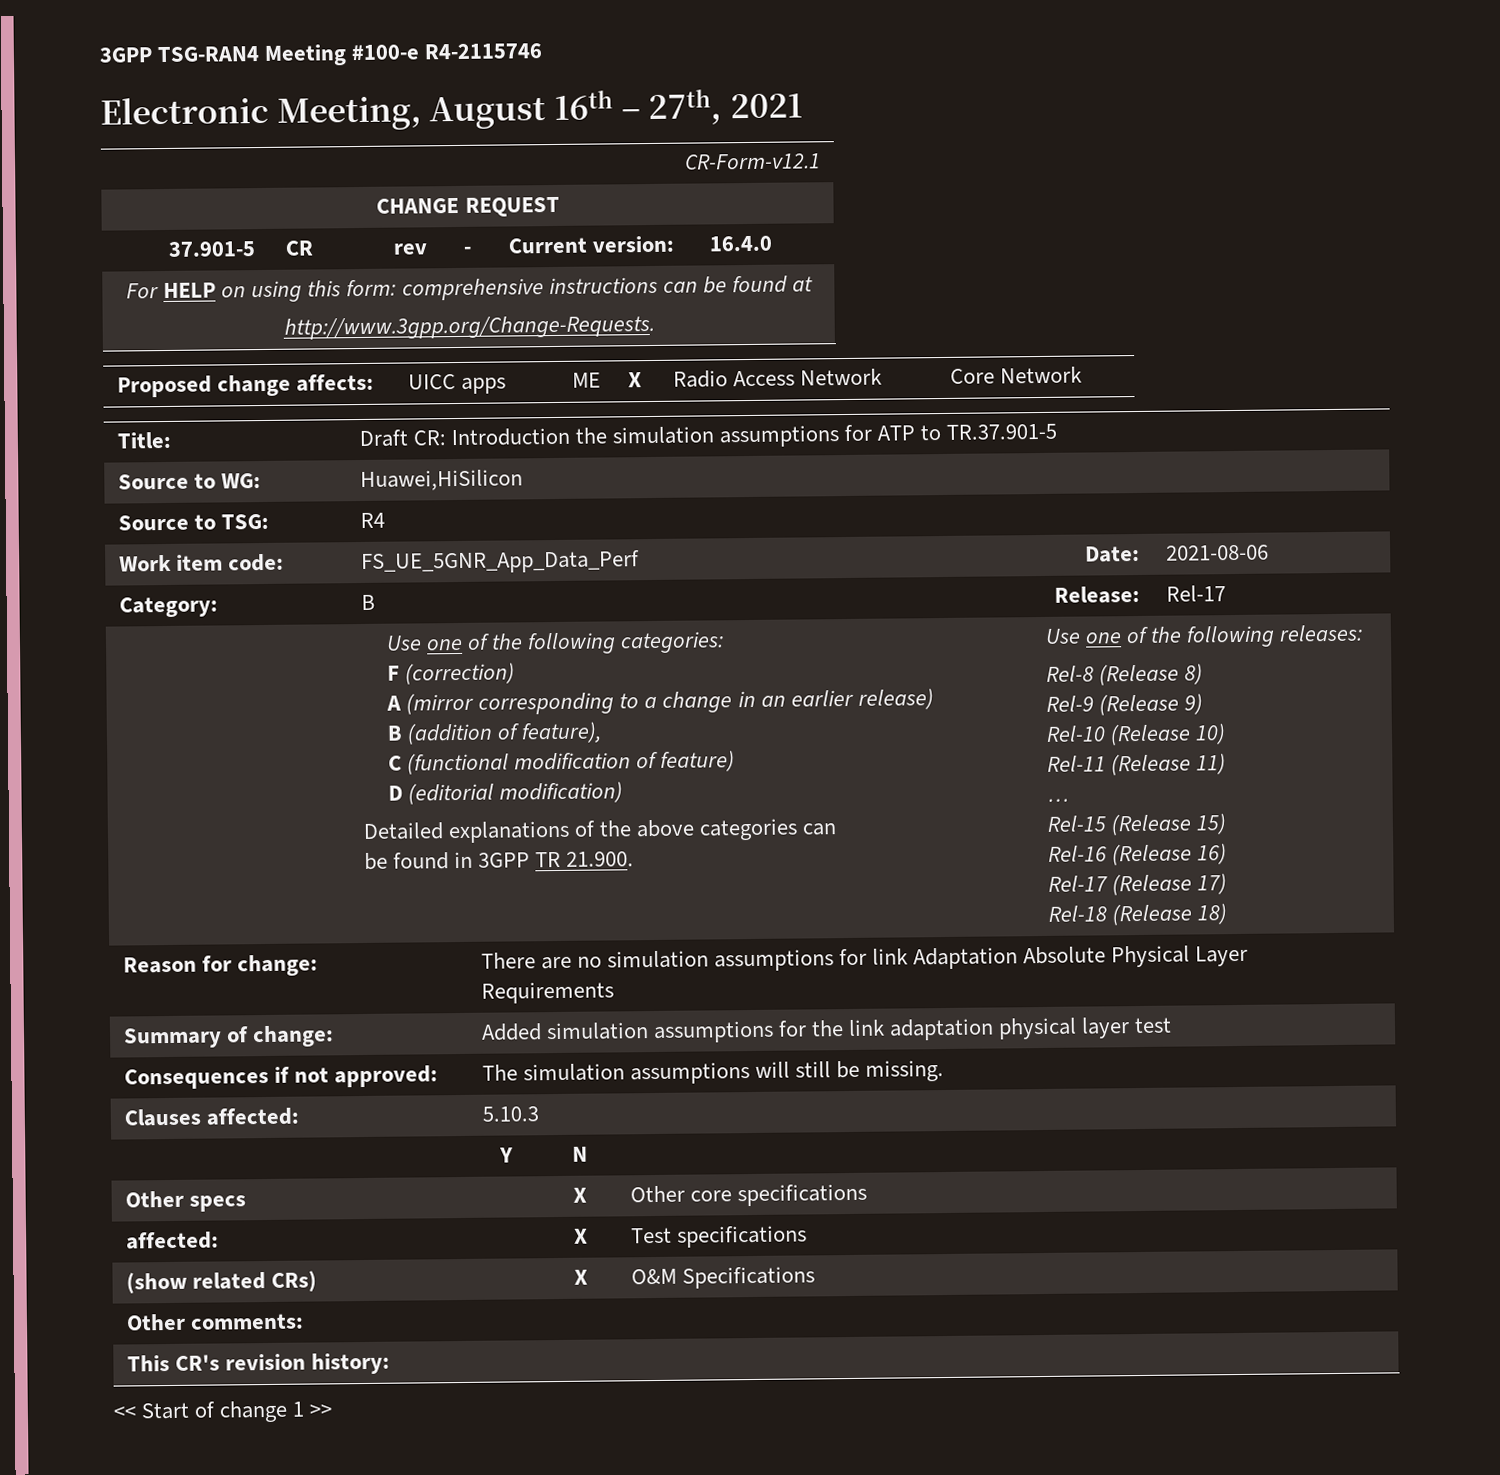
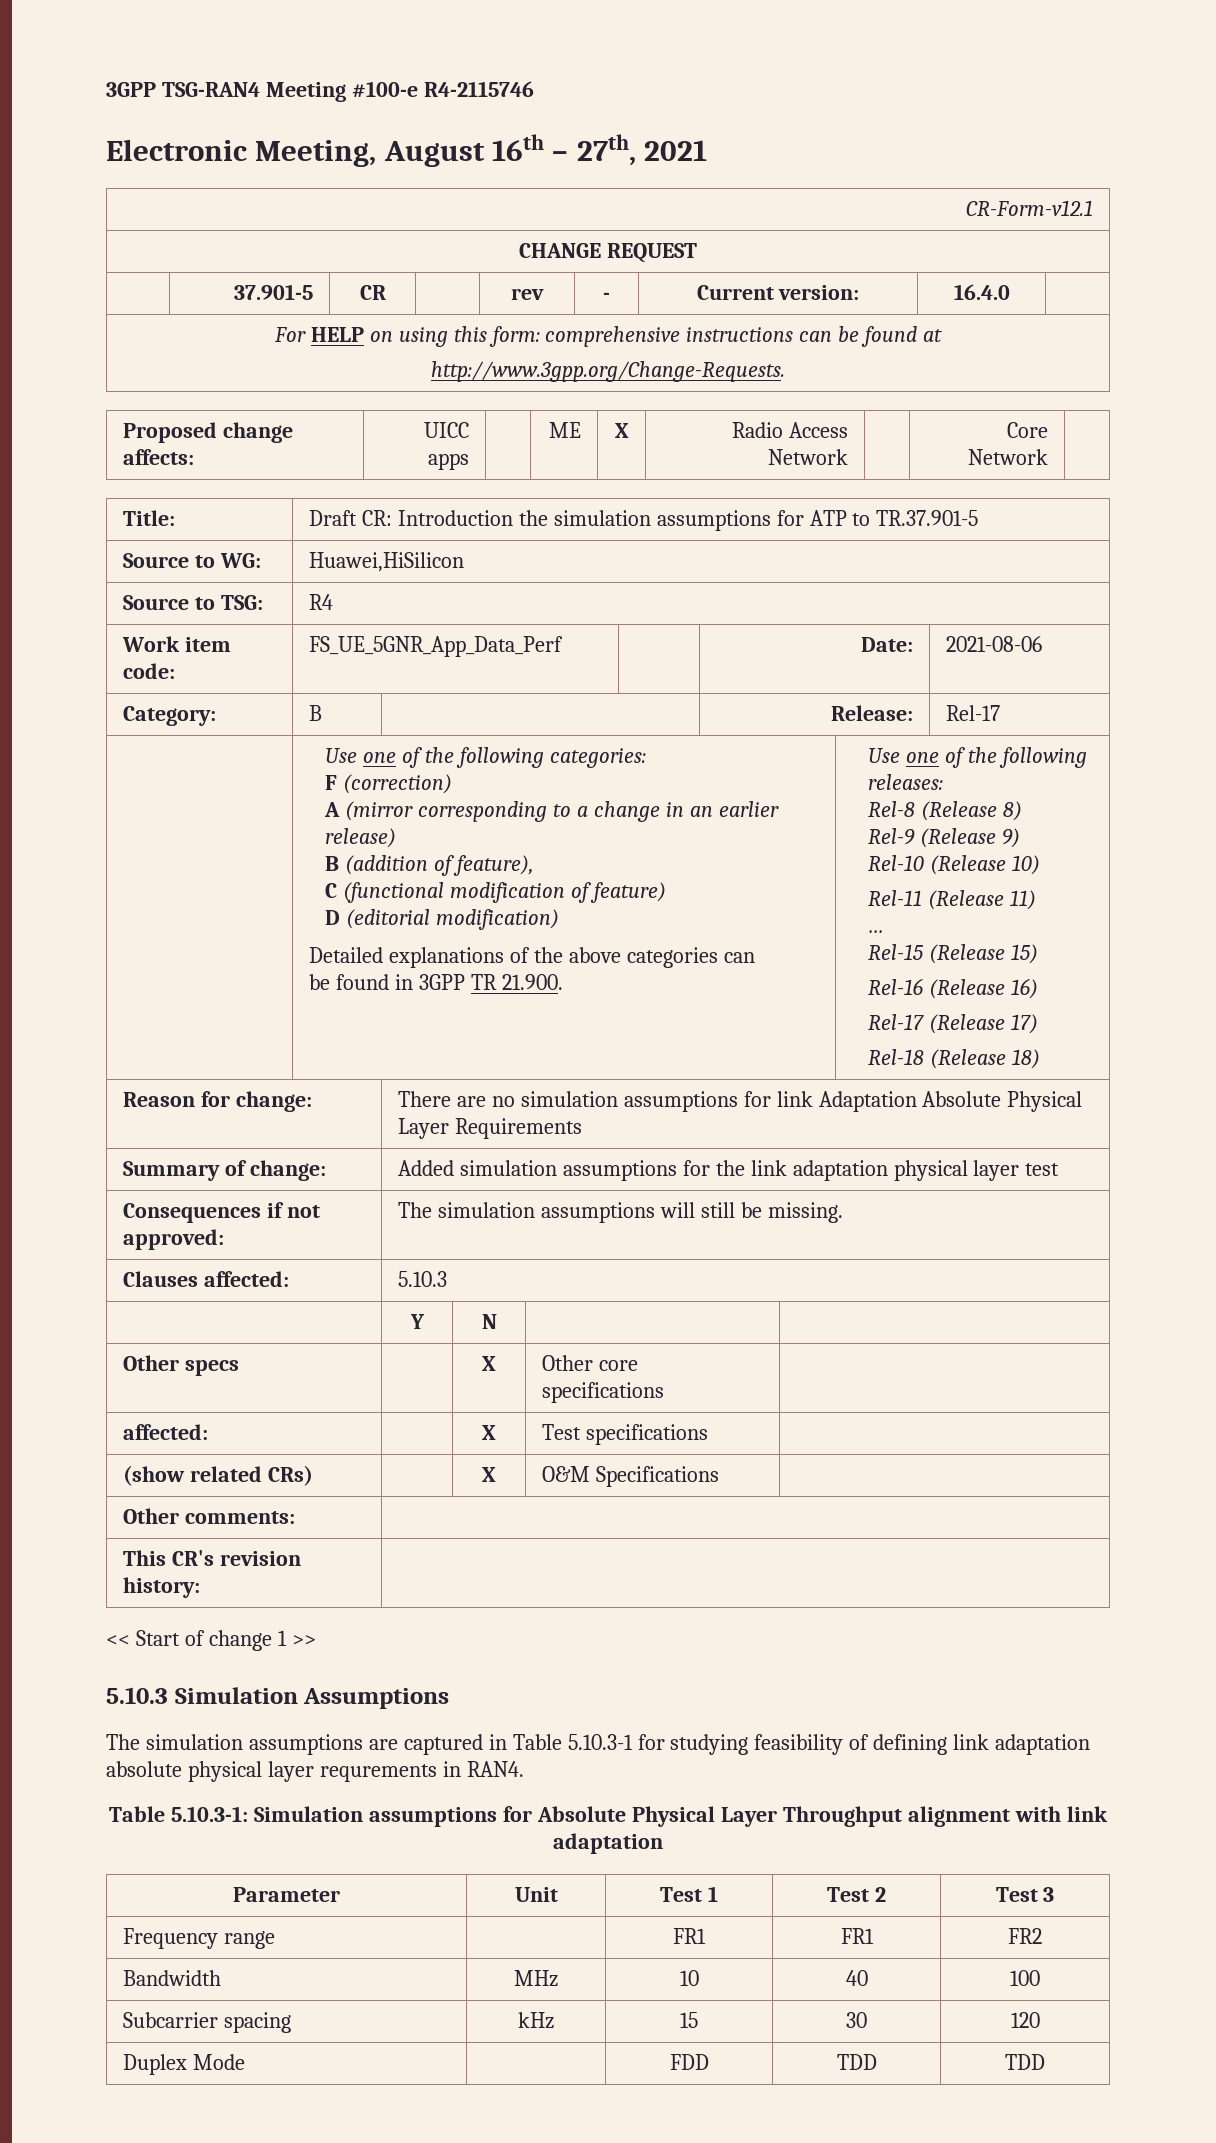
+ 5.10.3 Simulation Assumptions
+ The simulation assumptions are captured in Table 5.10.3-1 for studying feasibility of defining link adaptation absolute physical layer requrements in RAN4.
+ Table 5.10.3-1: Simulation assumptions for Absolute Physical Layer Throughput alignment with link adaptation
+ Parameter | Unit | Test 1 | Test 2 | Test 3
+ Frequency range | | FR1 | FR1 | FR2
+ Bandwidth | MHz | 10 | 40 | 100
+ Subcarrier spacing | kHz | 15 | 30 | 120
+ Duplex Mode | | FDD | TDD | TDD

